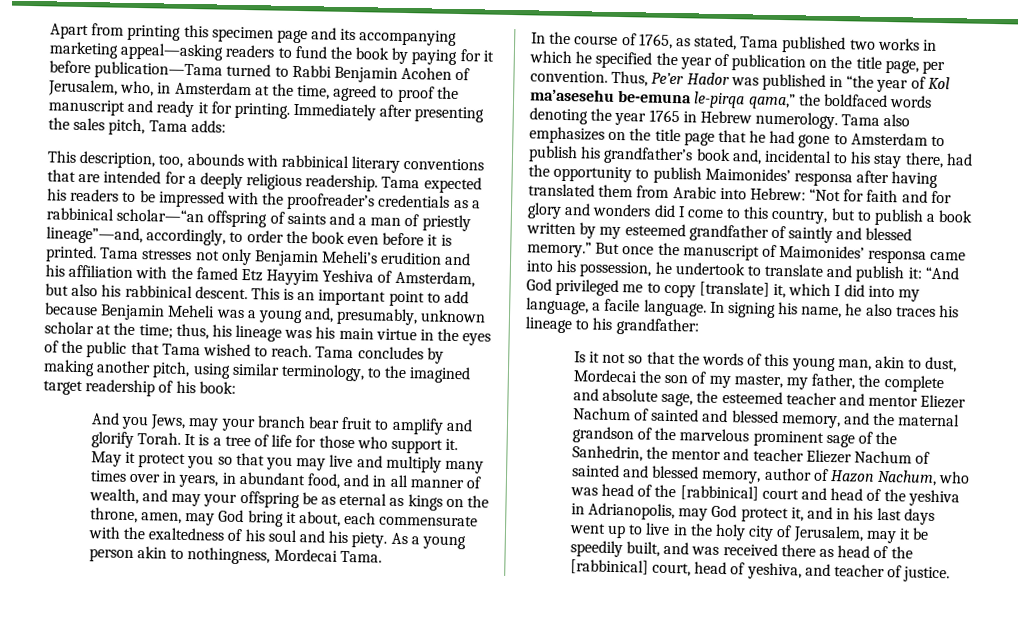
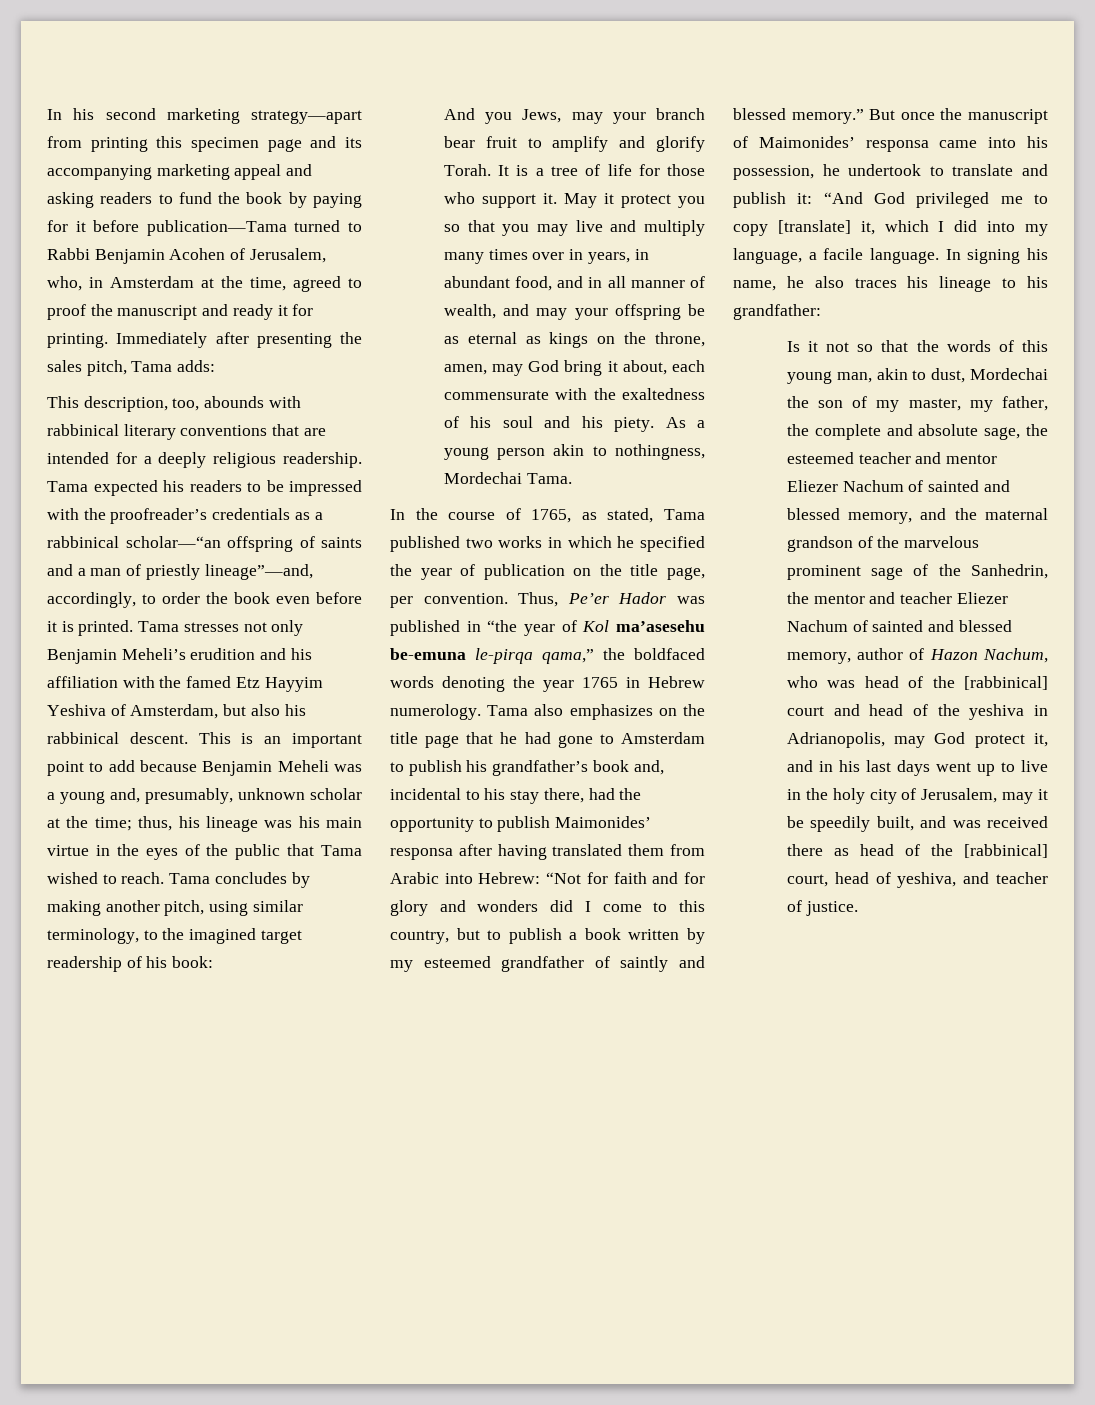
- Apart from printing this specimen page and its accompanying marketing appeal—asking readers to fund the book by paying for it before publication—Tama turned to Rabbi Benjamin Acohen of Jerusalem, who, in Amsterdam at the time, agreed to proof the manuscript and ready it for printing.
+ In his second marketing strategy—apart from printing this specimen page and its accompanying marketing appeal and asking readers to fund the book by paying for it before publication—Tama turned to Rabbi Benjamin Acohen of Jerusalem, who, in Amsterdam at the time, agreed to proof the manuscript and ready it for printing.
- As a young person akin to nothingness, Mordecai Tama.
+ As a young person akin to nothingness, Mordechai Tama.
- Is it not so that the words of this young man, akin to dust, Mordecai the son of my master, my father, the complete and absolute sage, the esteemed teacher and mentor Eliezer Nachum of sainted and blessed memory, and the maternal grandson of the marvelous prominent sage of the Sanhedrin, the mentor and teacher Eliezer Nachum of sainted and blessed memory, author of Hazon Nachum, who was head of the [rabbinical] court and head of the yeshiva in Adrianopolis, may God protect it, and in his last days went up to live in the holy city of Jerusalem, may it be speedily built, and was received there as head of the [rabbinical] court, head of yeshiva, and teacher of justice.
+ Is it not so that the words of this young man, akin to dust, Mordechai the son of my master, my father, the complete and absolute sage, the esteemed teacher and mentor Eliezer Nachum of sainted and blessed memory, and the maternal grandson of the marvelous prominent sage of the Sanhedrin, the mentor and teacher Eliezer Nachum of sainted and blessed memory, author of Hazon Nachum, who was head of the [rabbinical] court and head of the yeshiva in Adrianopolis, may God protect it, and in his last days went up to live in the holy city of Jerusalem, may it be speedily built, and was received there as head of the [rabbinical] court, head of yeshiva, and teacher of justice.

